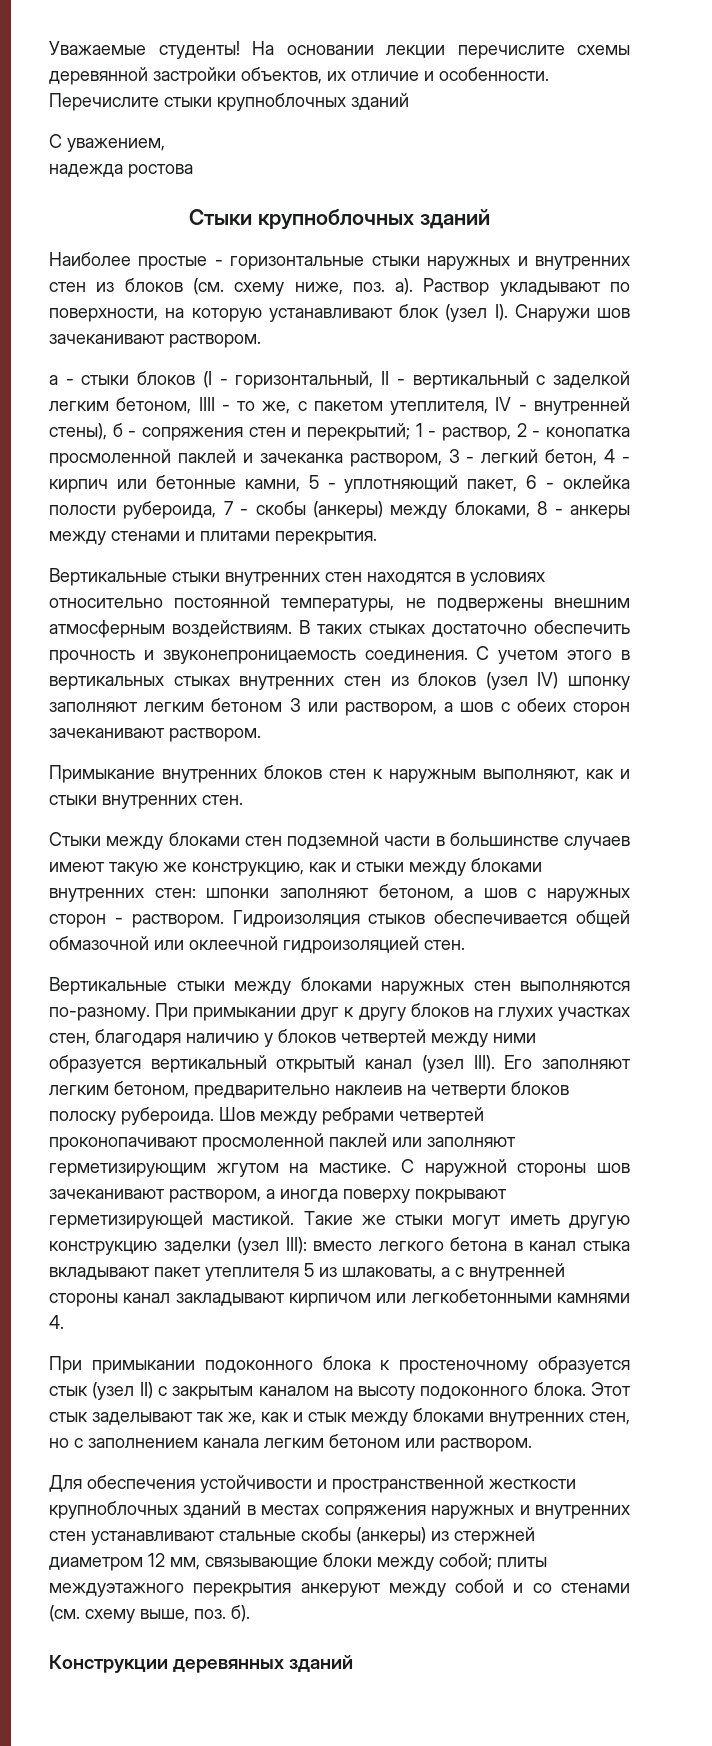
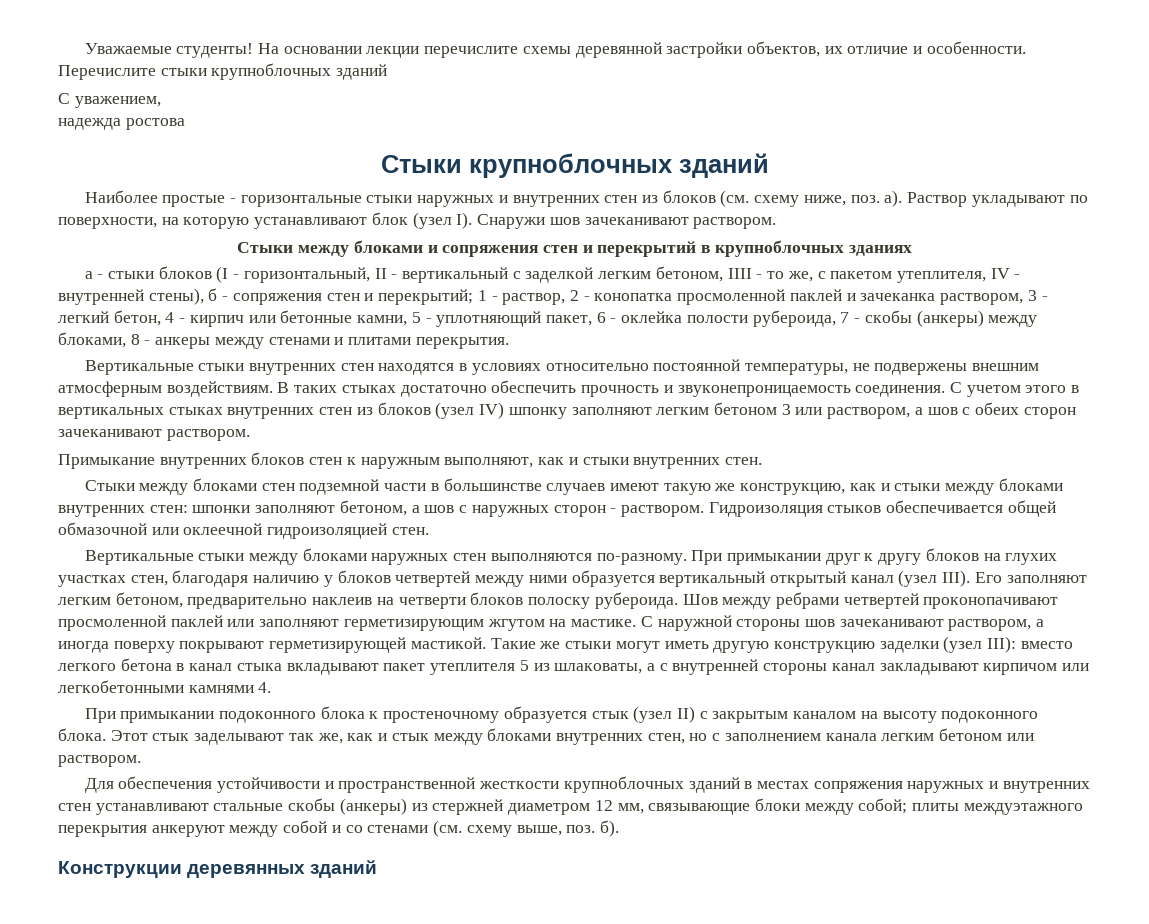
+ Стыки между блоками и сопряжения стен и перекрытий в крупноблочных зданиях

